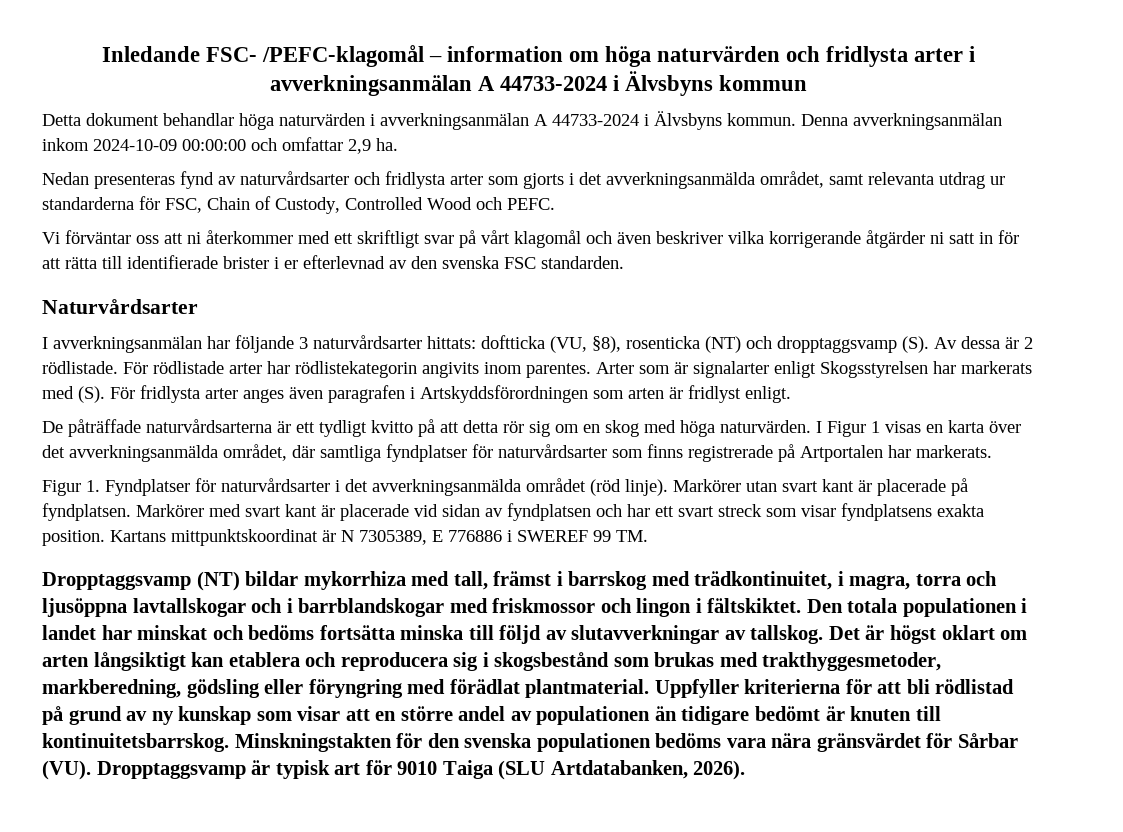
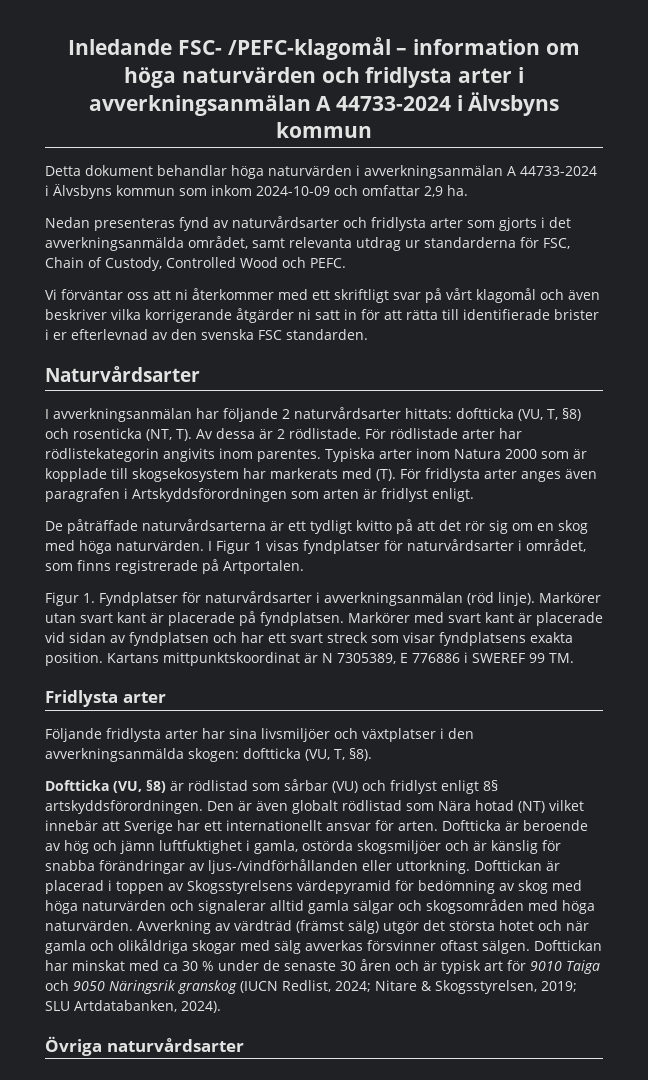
- Detta dokument behandlar höga naturvärden i avverkningsanmälan A 44733-2024 i Älvsbyns kommun. Denna avverkningsanmälan inkom 2024-10-09 00:00:00 och omfattar 2,9 ha.
+ Detta dokument behandlar höga naturvärden i avverkningsanmälan A 44733-2024 i Älvsbyns kommun som inkom 2024-10-09 och omfattar 2,9 ha.
- I avverkningsanmälan har följande 3 naturvårdsarter hittats: doftticka (VU, §8), rosenticka (NT) och dropptaggsvamp (S). Av dessa är 2 rödlistade.
+ I avverkningsanmälan har följande 2 naturvårdsarter hittats: doftticka (VU, T, §8) och rosenticka (NT, T). Av dessa är 2 rödlistade.
- Arter som är signalarter enligt Skogsstyrelsen har markerats med (S). För fridlysta arter anges även paragrafen i Artskyddsförordningen som arten är fridlyst enligt.
+ Typiska arter inom Natura 2000 som är kopplade till skogsekosystem har markerats med (T). För fridlysta arter anges även paragrafen i Artskyddsförordningen som arten är fridlyst enligt.
- De påträffade naturvårdsarterna är ett tydligt kvitto på att detta rör sig om en skog med höga naturvärden.
+ De påträffade naturvårdsarterna är ett tydligt kvitto på att det rör sig om en skog med höga naturvärden.
- I Figur 1 visas en karta över det avverkningsanmälda området, där samtliga fyndplatser för naturvårdsarter som finns registrerade på Artportalen har markerats.
+ I Figur 1 visas fyndplatser för naturvårdsarter i området, som finns registrerade på Artportalen.
- Figur 1. Fyndplatser för naturvårdsarter i det avverkningsanmälda området (röd linje).
+ Figur 1. Fyndplatser för naturvårdsarter i avverkningsanmälan (röd linje).
- Dropptaggsvamp (NT) bildar mykorrhiza med tall, främst i barrskog med trädkontinuitet, i magra, torra och ljusöppna lavtallskogar och i barrblandskogar med friskmossor och lingon i fältskiktet. Den totala populationen i landet har minskat och bedöms fortsätta minska till följd av slutavverkningar av tallskog. Det är högst oklart om arten långsiktigt kan etablera och reproducera sig i skogsbestånd som brukas med trakthyggesmetoder, markberedning, gödsling eller föryngring med förädlat plantmaterial. Uppfyller kriterierna för att bli rödlistad på grund av ny kunskap som visar att en större andel av populationen än tidigare bedömt är knuten till kontinuitetsbarrskog. Minskningstakten för den svenska populationen bedöms vara nära gränsvärdet för Sårbar (VU). Dropptaggsvamp är typisk art för 9010 Taiga (SLU Artdatabanken, 2026).
+ Fridlysta arter
+ Följande fridlysta arter har sina livsmiljöer och växtplatser i den avverkningsanmälda skogen: doftticka (VU, T, §8).
+ Doftticka (VU, §8) är rödlistad som sårbar (VU) och fridlyst enligt 8§ artskyddsförordningen. Den är även globalt rödlistad som Nära hotad (NT) vilket innebär att Sverige har ett internationellt ansvar för arten. Doftticka är beroende av hög och jämn luftfuktighet i gamla, ostörda skogsmiljöer och är känslig för snabba förändringar av ljus-/vindförhållanden eller uttorkning. Dofttickan är placerad i toppen av Skogsstyrelsens värdepyramid för bedömning av skog med höga naturvärden och signalerar alltid gamla sälgar och skogsområden med höga naturvärden. Avverkning av värdträd (främst sälg) utgör det största hotet och när gamla och olikåldriga skogar med sälg avverkas försvinner oftast sälgen. Dofttickan har minskat med ca 30 % under de senaste 30 åren och är typisk art för 9010 Taiga och 9050 Näringsrik granskog (IUCN Redlist, 2024; Nitare & Skogsstyrelsen, 2019; SLU Artdatabanken, 2024).
+ Övriga naturvårdsarter

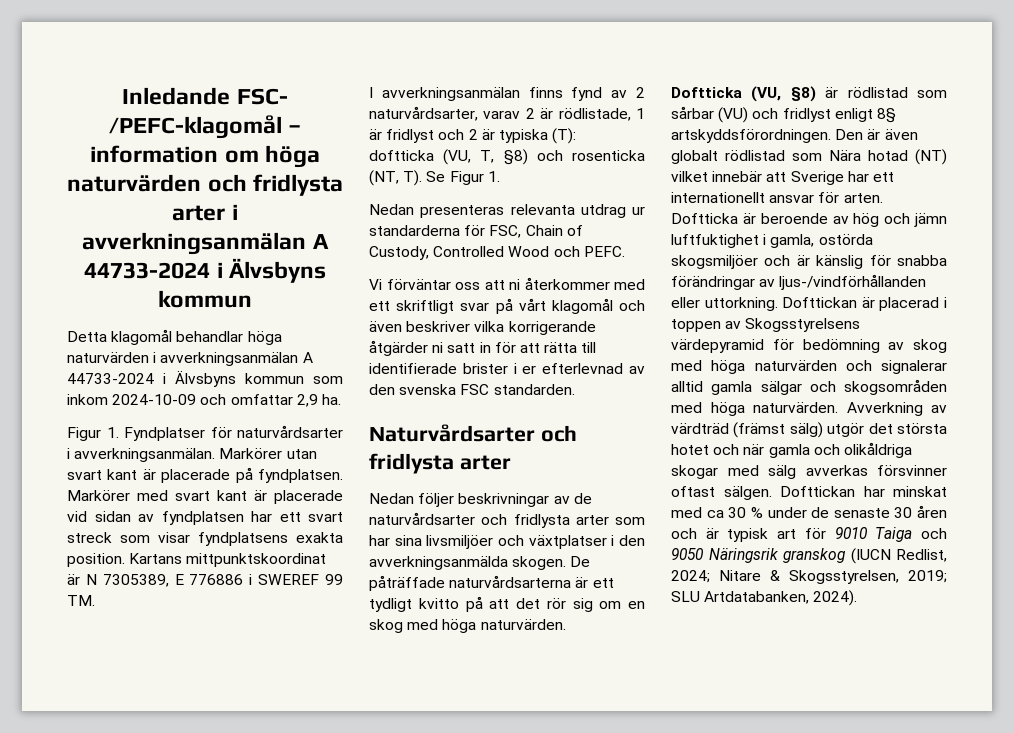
- Detta dokument behandlar höga naturvärden i avverkningsanmälan A 44733-2024 i Älvsbyns kommun som inkom 2024-10-09 och omfattar 2,9 ha.
+ Detta klagomål behandlar höga naturvärden i avverkningsanmälan A 44733-2024 i Älvsbyns kommun som inkom 2024-10-09 och omfattar 2,9 ha.
- Nedan presenteras fynd av naturvårdsarter och fridlysta arter som gjorts i det avverkningsanmälda området, samt relevanta utdrag ur standarderna för FSC, Chain of Custody, Controlled Wood och PEFC.
+ Figur 1. Fyndplatser för naturvårdsarter i avverkningsanmälan. Markörer utan svart kant är placerade på fyndplatsen. Markörer med svart kant är placerade vid sidan av fyndplatsen har ett svart streck som visar fyndplatsens exakta position. Kartans mittpunktskoordinat är N 7305389, E 776886 i SWEREF 99 TM.
+ I avverkningsanmälan finns fynd av 2 naturvårdsarter, varav 2 är rödlistade, 1 är fridlyst och 2 är typiska (T): doftticka (VU, T, §8) och rosenticka (NT, T). Se Figur 1.
+ Nedan presenteras relevanta utdrag ur standarderna för FSC, Chain of Custody, Controlled Wood och PEFC.
- Naturvårdsarter
- I avverkningsanmälan har följande 2 naturvårdsarter hittats: doftticka (VU, T, §8) och rosenticka (NT, T). Av dessa är 2 rödlistade. För rödlistade arter har rödlistekategorin angivits inom parentes. Typiska arter inom Natura 2000 som är kopplade till skogsekosystem har markerats med (T). För fridlysta arter anges även paragrafen i Artskyddsförordningen som arten är fridlyst enligt.
- De påträffade naturvårdsarterna är ett tydligt kvitto på att det rör sig om en skog med höga naturvärden. I Figur 1 visas fyndplatser för naturvårdsarter i området, som finns registrerade på Artportalen.
- Figur 1. Fyndplatser för naturvårdsarter i avverkningsanmälan (röd linje). Markörer utan svart kant är placerade på fyndplatsen. Markörer med svart kant är placerade vid sidan av fyndplatsen och har ett svart streck som visar fyndplatsens exakta position. Kartans mittpunktskoordinat är N 7305389, E 776886 i SWEREF 99 TM.
- Fridlysta arter
- Följande fridlysta arter har sina livsmiljöer och växtplatser i den avverkningsanmälda skogen: doftticka (VU, T, §8).
+ Naturvårdsarter och fridlysta arter
+ Nedan följer beskrivningar av de naturvårdsarter och fridlysta arter som har sina livsmiljöer och växtplatser i den avverkningsanmälda skogen. De påträffade naturvårdsarterna är ett tydligt kvitto på att det rör sig om en skog med höga naturvärden.
- Övriga naturvårdsarter

